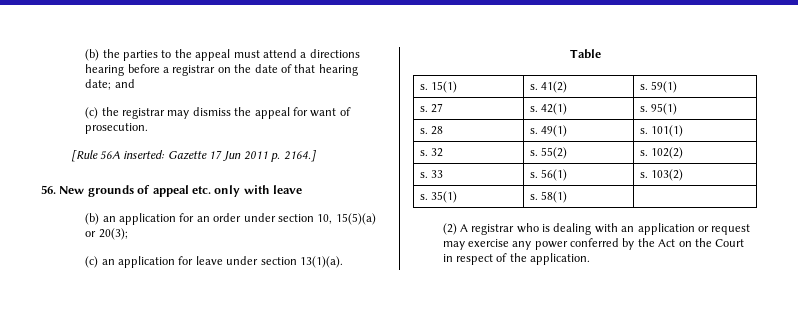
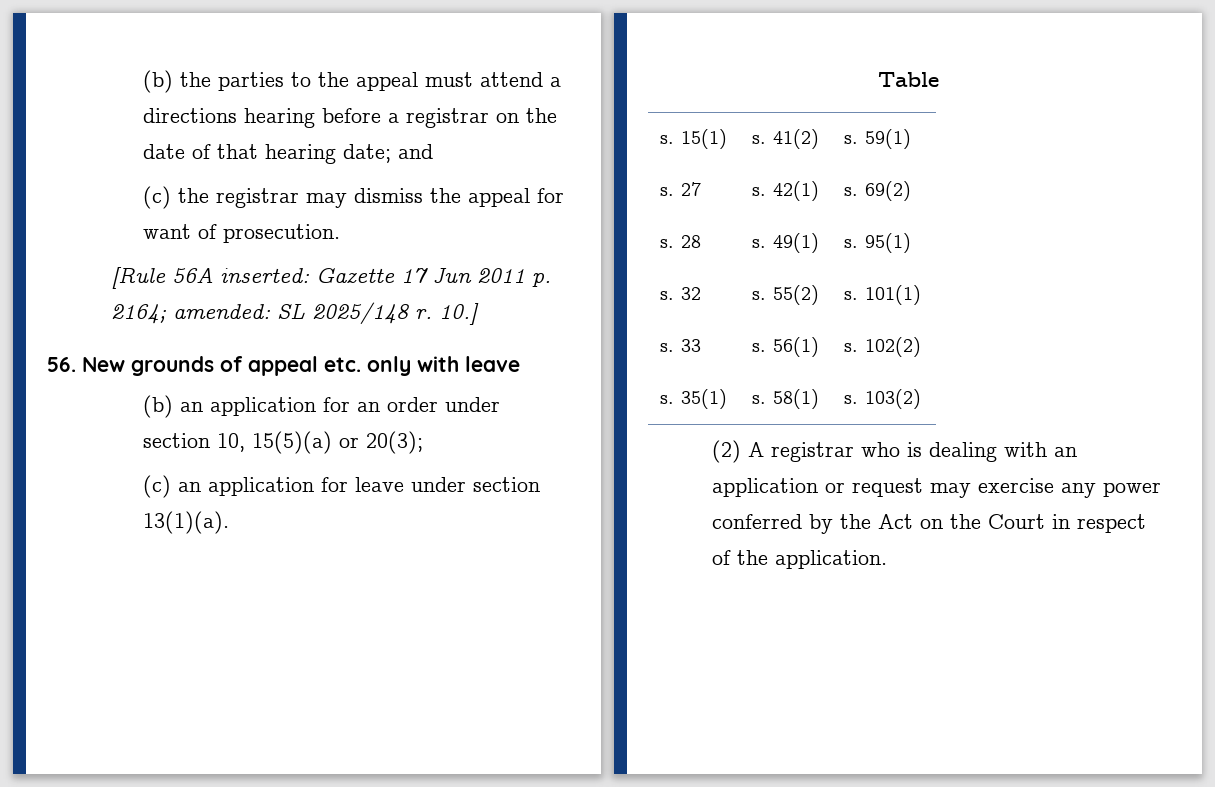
- [Rule 56A inserted: Gazette 17 Jun 2011 p. 2164.]
+ [Rule 56A inserted: Gazette 17 Jun 2011 p. 2164; amended: SL 2025/148 r. 10.]
- s. 27 | s. 42(1) | s. 95(1)
+ s. 27 | s. 42(1) | s. 69(2)
- s. 28 | s. 49(1) | s. 101(1)
+ s. 28 | s. 49(1) | s. 95(1)
- s. 32 | s. 55(2) | s. 102(2)
+ s. 32 | s. 55(2) | s. 101(1)
- s. 33 | s. 56(1) | s. 103(2)
+ s. 33 | s. 56(1) | s. 102(2)
- s. 35(1) | s. 58(1) |
+ s. 35(1) | s. 58(1) | s. 103(2)

